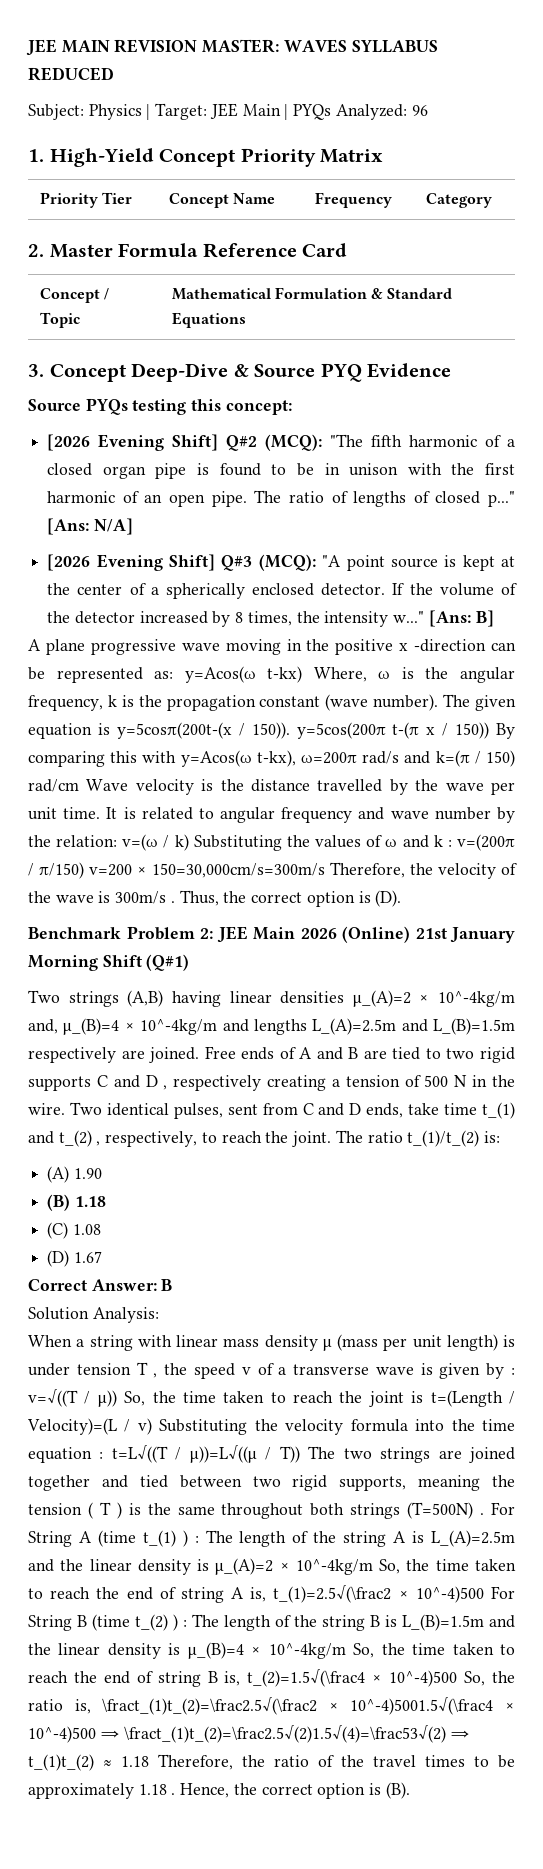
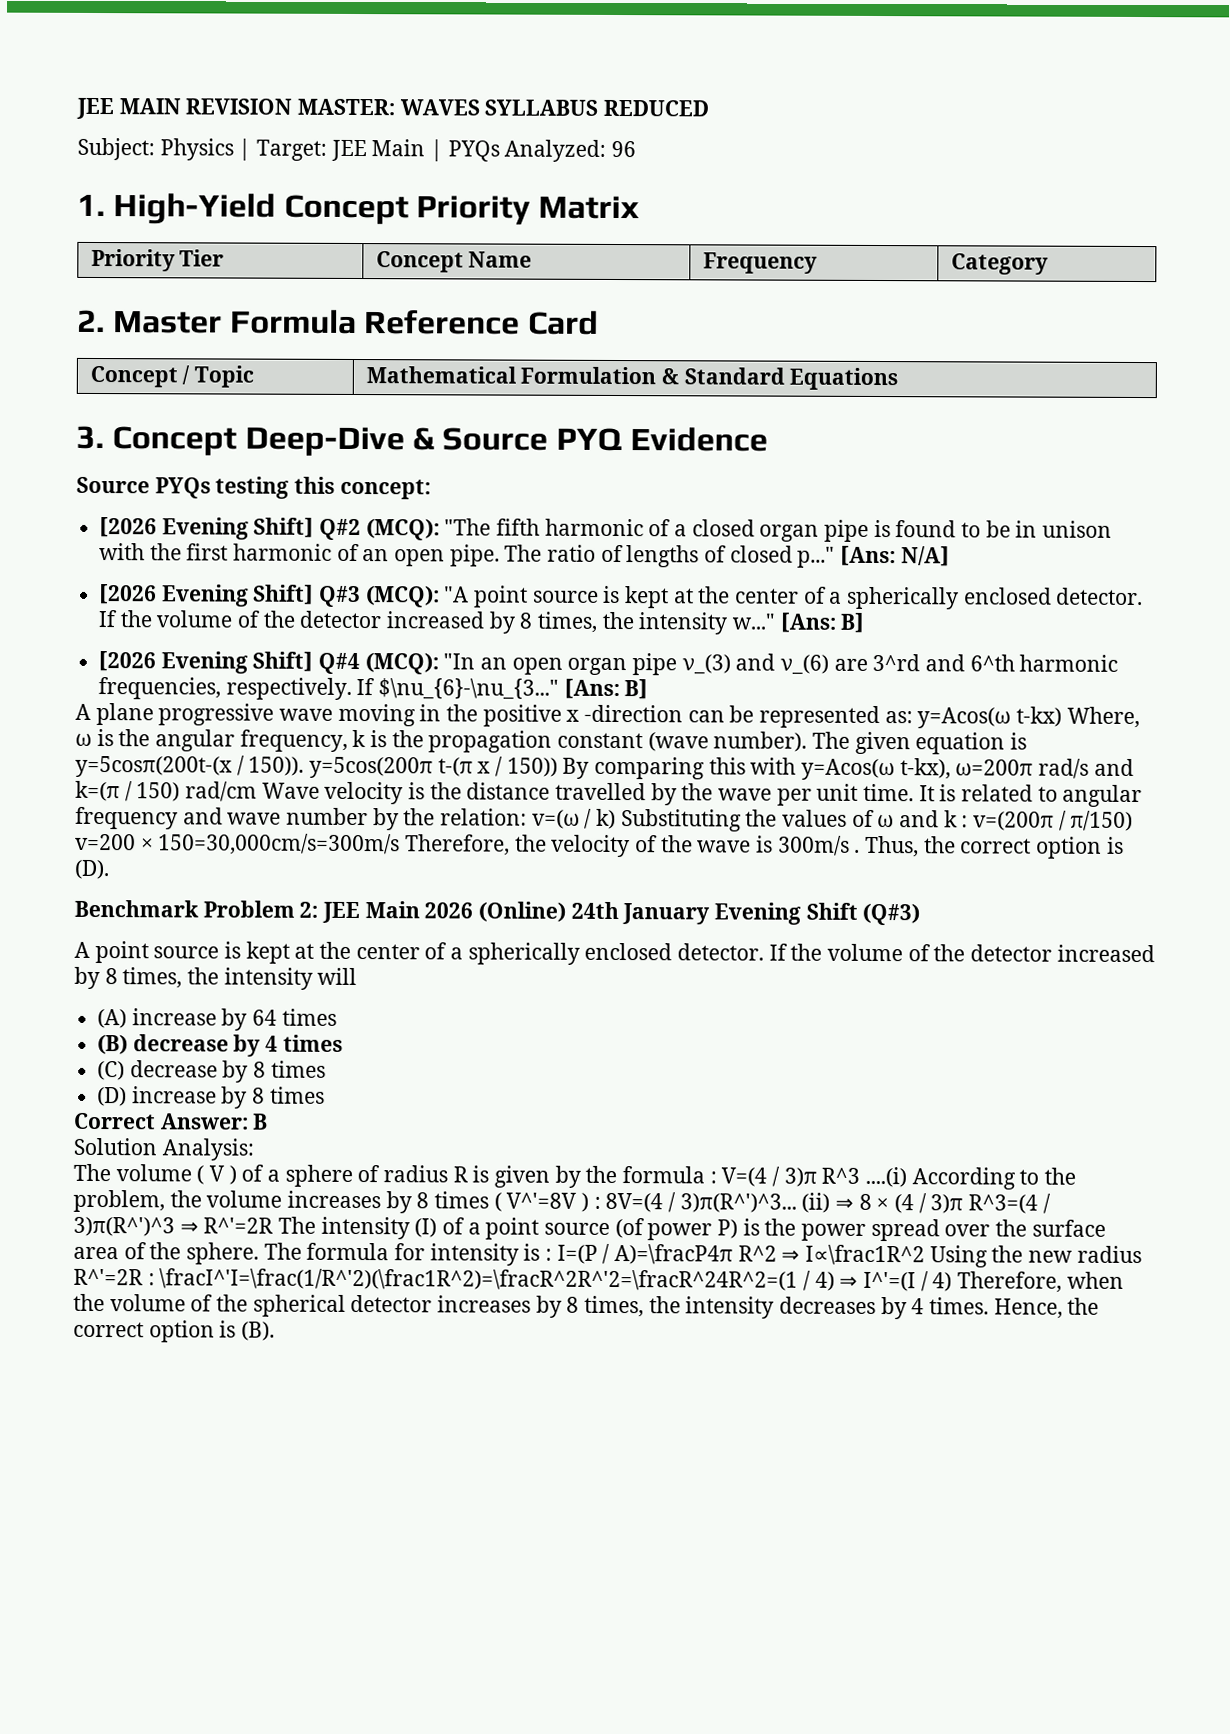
+ [2026 Evening Shift] Q#4 (MCQ): "In an open organ pipe ν_(3) and ν_(6) are 3^rd and 6^th harmonic frequencies, respectively. If $\nu_{6}-\nu_{3..." [Ans: B]
- Benchmark Problem 2: JEE Main 2026 (Online) 21st January Morning Shift (Q#1)
- Two strings (A,B) having linear densities μ_(A)=2 × 10^-4kg/m and, μ_(B)=4 × 10^-4kg/m and lengths L_(A)=2.5m and L_(B)=1.5m respectively are joined. Free ends of A and B are tied to two rigid supports C and D , respectively creating a tension of 500 N in the wire. Two identical pulses, sent from C and D ends, take time t_(1) and t_(2) , respectively, to reach the joint. The ratio t_(1)/t_(2) is:
- (A) 1.90
- (B) 1.18
- (C) 1.08
- (D) 1.67
+ Benchmark Problem 2: JEE Main 2026 (Online) 24th January Evening Shift (Q#3)
+ A point source is kept at the center of a spherically enclosed detector. If the volume of the detector increased by 8 times, the intensity will
+ (A) increase by 64 times
+ (B) decrease by 4 times
+ (C) decrease by 8 times
+ (D) increase by 8 times
- When a string with linear mass density μ (mass per unit length) is under tension T , the speed v of a transverse wave is given by : v=√((T / μ)) So, the time taken to reach the joint is t=(Length / Velocity)=(L / v) Substituting the velocity formula into the time equation : t=L√((T / μ))=L√((μ / T)) The two strings are joined together and tied between two rigid supports, meaning the tension ( T ) is the same throughout both strings (T=500N) . For String A (time t_(1) ) : The length of the string A is L_(A)=2.5m and the linear density is μ_(A)=2 × 10^-4kg/m So, the time taken to reach the end of string A is, t_(1)=2.5√(\frac2 × 10^-4)500 For String B (time t_(2) ) : The length of the string B is L_(B)=1.5m and the linear density is μ_(B)=4 × 10^-4kg/m So, the time taken to reach the end of string B is, t_(2)=1.5√(\frac4 × 10^-4)500 So, the ratio is, \fract_(1)t_(2)=\frac2.5√(\frac2 × 10^-4)5001.5√(\frac4 × 10^-4)500 ⇒ \fract_(1)t_(2)=\frac2.5√(2)1.5√(4)=\frac53√(2) ⇒ t_(1)t_(2) ≈ 1.18 Therefore, the ratio of the travel times to be approximately 1.18 .
+ The volume ( V ) of a sphere of radius R is given by the formula : V=(4 / 3)π R^3 ....(i) According to the problem, the volume increases by 8 times ( V^'=8V ) : 8V=(4 / 3)π(R^')^3... (ii) ⇒ 8 × (4 / 3)π R^3=(4 / 3)π(R^')^3 ⇒ R^'=2R The intensity (I) of a point source (of power P) is the power spread over the surface area of the sphere. The formula for intensity is : I=(P / A)=\fracP4π R^2 ⇒ I∝\frac1R^2 Using the new radius R^'=2R : \fracI^'I=\frac(1/R^'2)(\frac1R^2)=\fracR^2R^'2=\fracR^24R^2=(1 / 4) ⇒ I^'=(I / 4) Therefore, when the volume of the spherical detector increases by 8 times, the intensity decreases by 4 times.

